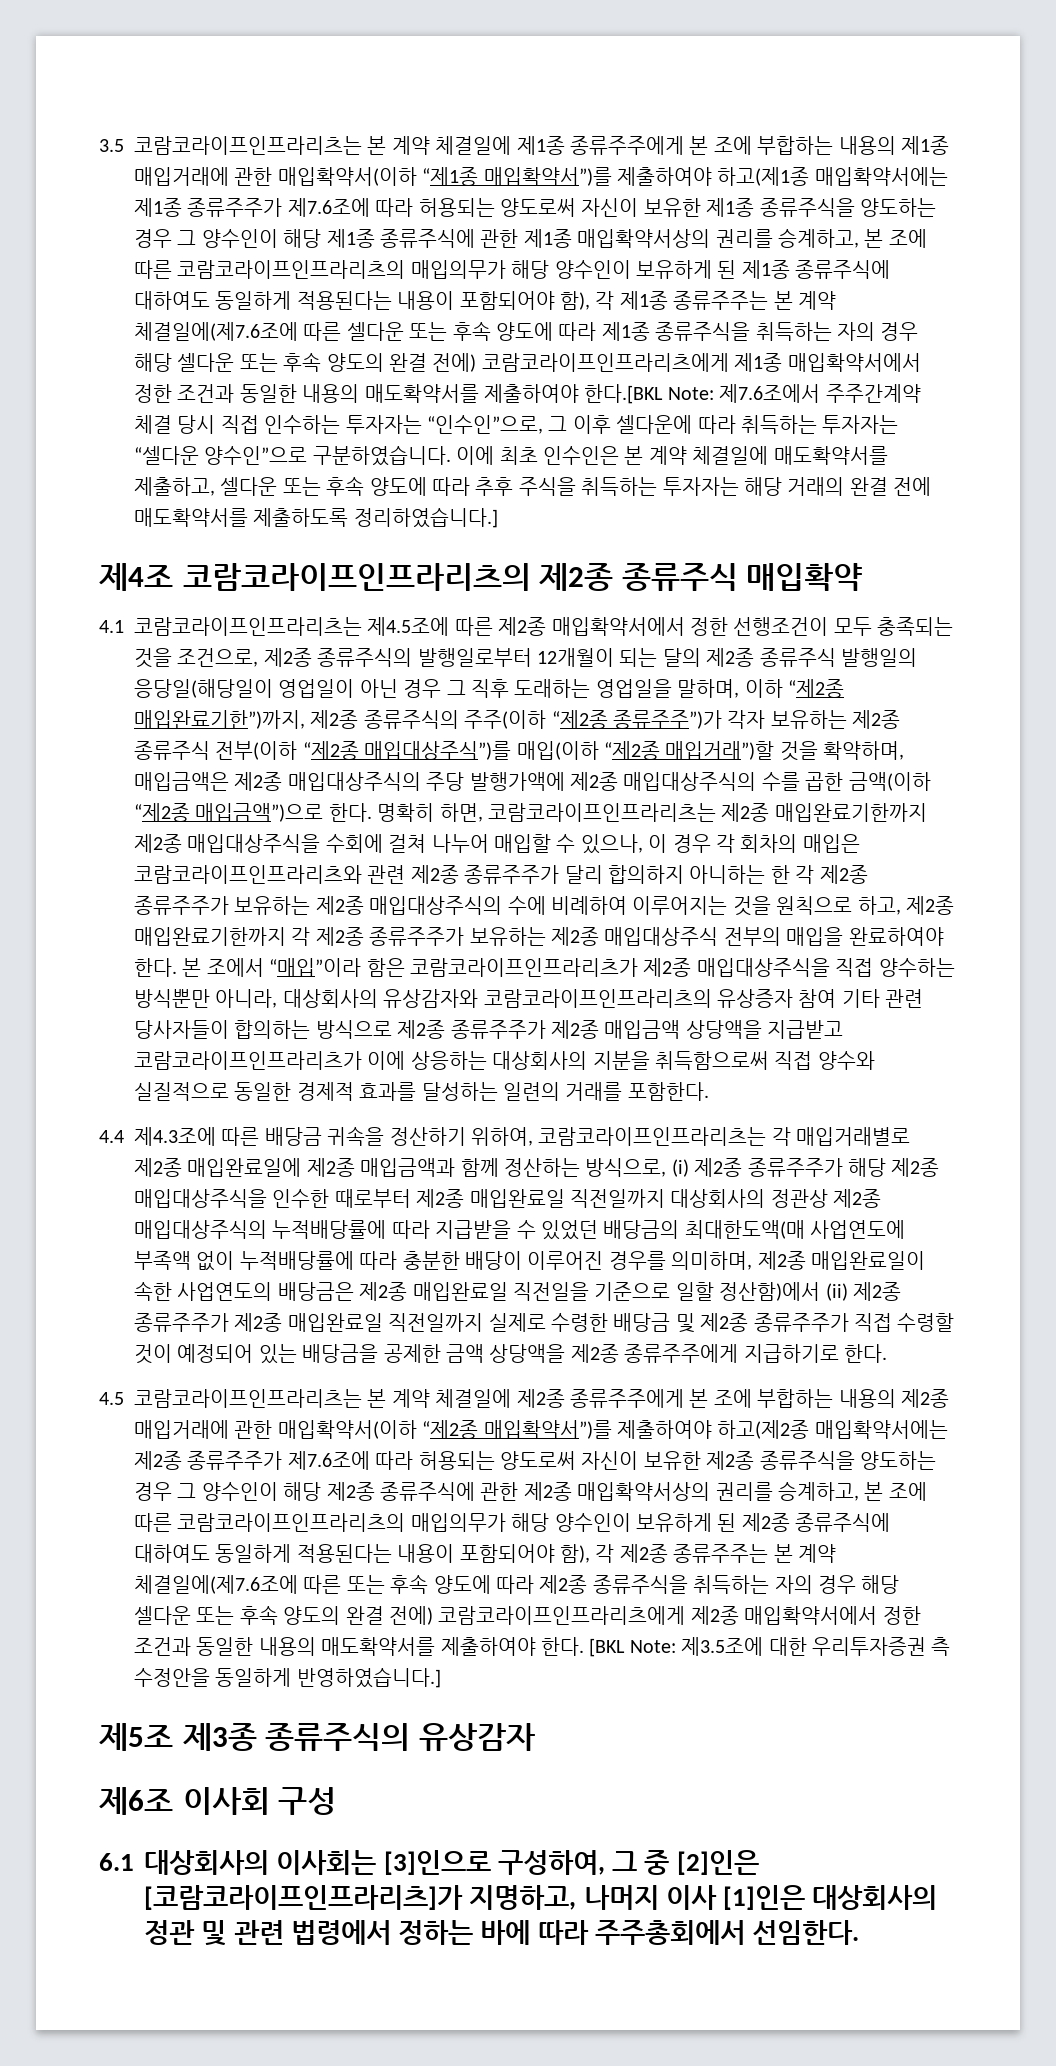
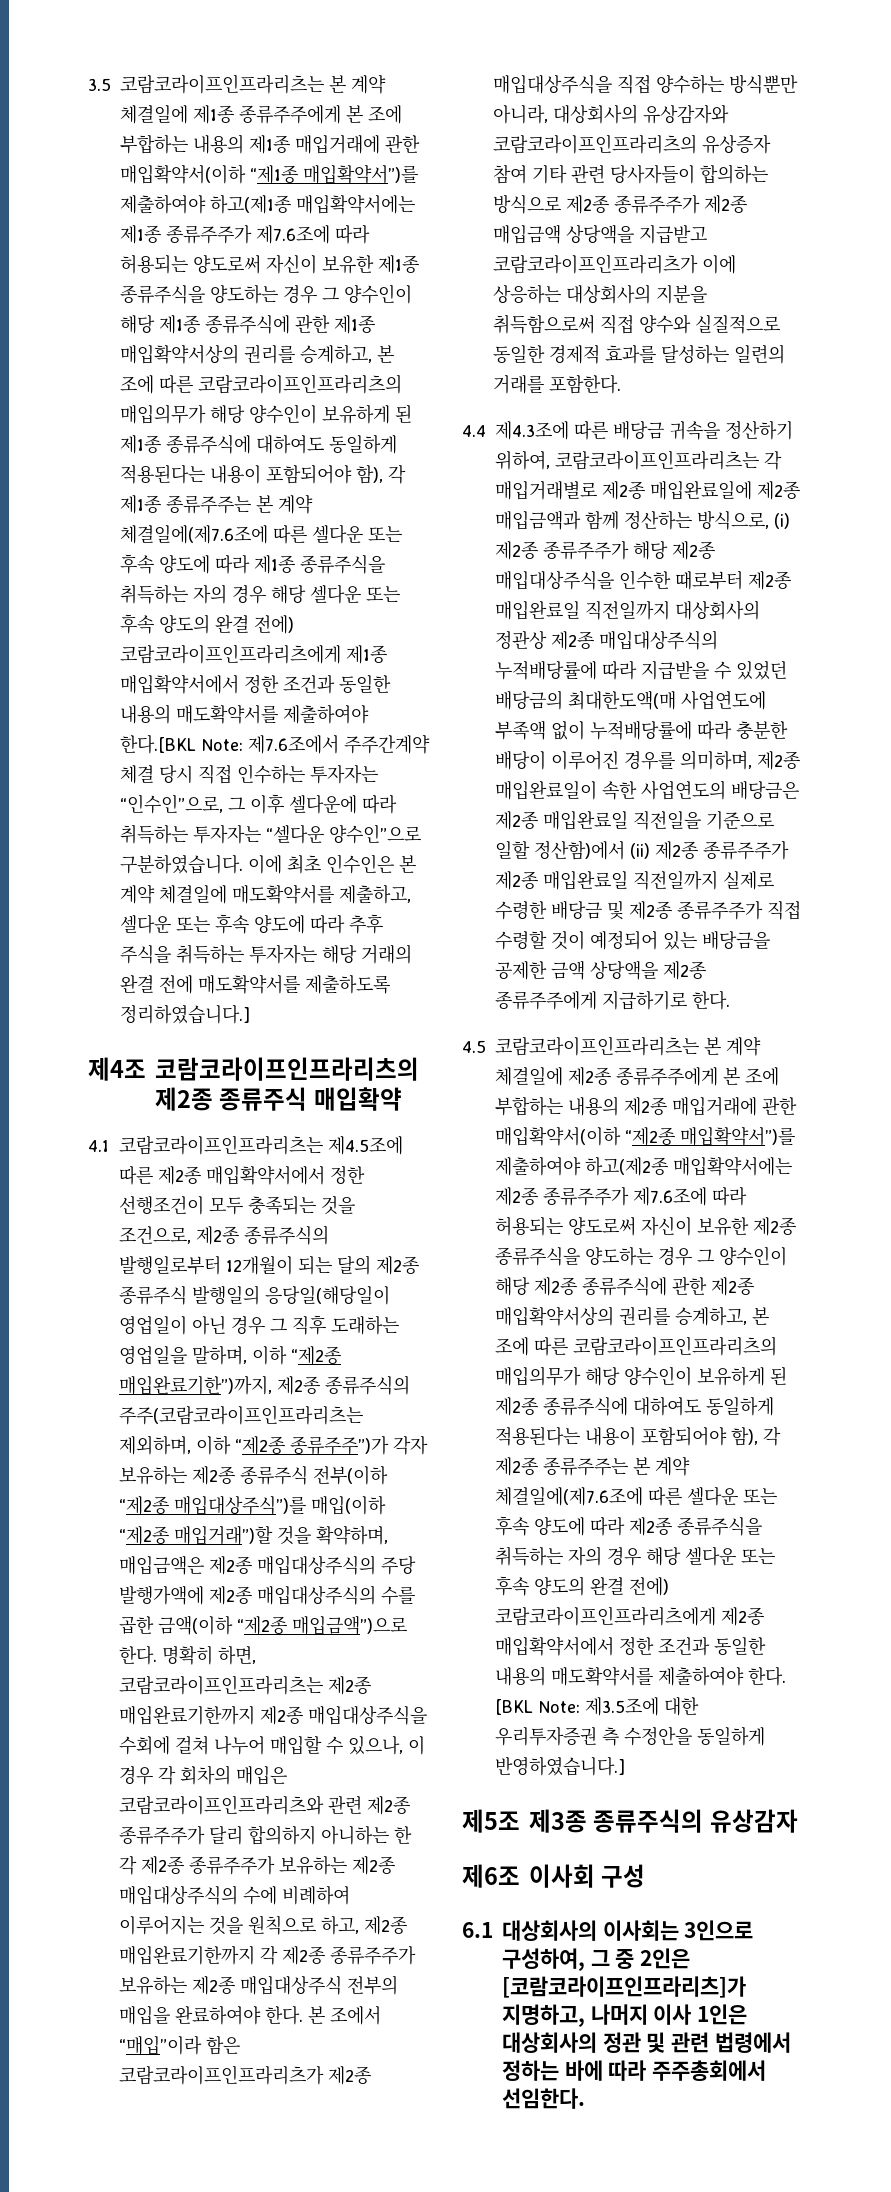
- 4.1 코람코라이프인프라리츠는 제4.5조에 따른 제2종 매입확약서에서 정한 선행조건이 모두 충족되는 것을 조건으로, 제2종 종류주식의 발행일로부터 12개월이 되는 달의 제2종 종류주식 발행일의 응당일(해당일이 영업일이 아닌 경우 그 직후 도래하는 영업일을 말하며, 이하 “제2종 매입완료기한”)까지, 제2종 종류주식의 주주(이하 “제2종 종류주주”)가 각자 보유하는 제2종 종류주식 전부(이하 “제2종 매입대상주식”)를 매입(이하 “제2종 매입거래”)할 것을 확약하며, 매입금액은 제2종 매입대상주식의 주당 발행가액에 제2종 매입대상주식의 수를 곱한 금액(이하 “제2종 매입금액”)으로 한다.
+ 4.1 코람코라이프인프라리츠는 제4.5조에 따른 제2종 매입확약서에서 정한 선행조건이 모두 충족되는 것을 조건으로, 제2종 종류주식의 발행일로부터 12개월이 되는 달의 제2종 종류주식 발행일의 응당일(해당일이 영업일이 아닌 경우 그 직후 도래하는 영업일을 말하며, 이하 “제2종 매입완료기한”)까지, 제2종 종류주식의 주주(코람코라이프인프라리츠는 제외하며, 이하 “제2종 종류주주”)가 각자 보유하는 제2종 종류주식 전부(이하 “제2종 매입대상주식”)를 매입(이하 “제2종 매입거래”)할 것을 확약하며, 매입금액은 제2종 매입대상주식의 주당 발행가액에 제2종 매입대상주식의 수를 곱한 금액(이하 “제2종 매입금액”)으로 한다.
- 4.5 코람코라이프인프라리츠는 본 계약 체결일에 제2종 종류주주에게 본 조에 부합하는 내용의 제2종 매입거래에 관한 매입확약서(이하 “제2종 매입확약서”)를 제출하여야 하고(제2종 매입확약서에는 제2종 종류주주가 제7.6조에 따라 허용되는 양도로써 자신이 보유한 제2종 종류주식을 양도하는 경우 그 양수인이 해당 제2종 종류주식에 관한 제2종 매입확약서상의 권리를 승계하고, 본 조에 따른 코람코라이프인프라리츠의 매입의무가 해당 양수인이 보유하게 된 제2종 종류주식에 대하여도 동일하게 적용된다는 내용이 포함되어야 함), 각 제2종 종류주주는 본 계약 체결일에(제7.6조에 따른 또는 후속 양도에 따라 제2종 종류주식을 취득하는 자의 경우 해당 셀다운 또는 후속 양도의 완결 전에) 코람코라이프인프라리츠에게 제2종 매입확약서에서 정한 조건과 동일한 내용의 매도확약서를 제출하여야 한다.
+ 4.5 코람코라이프인프라리츠는 본 계약 체결일에 제2종 종류주주에게 본 조에 부합하는 내용의 제2종 매입거래에 관한 매입확약서(이하 “제2종 매입확약서”)를 제출하여야 하고(제2종 매입확약서에는 제2종 종류주주가 제7.6조에 따라 허용되는 양도로써 자신이 보유한 제2종 종류주식을 양도하는 경우 그 양수인이 해당 제2종 종류주식에 관한 제2종 매입확약서상의 권리를 승계하고, 본 조에 따른 코람코라이프인프라리츠의 매입의무가 해당 양수인이 보유하게 된 제2종 종류주식에 대하여도 동일하게 적용된다는 내용이 포함되어야 함), 각 제2종 종류주주는 본 계약 체결일에(제7.6조에 따른 셀다운 또는 후속 양도에 따라 제2종 종류주식을 취득하는 자의 경우 해당 셀다운 또는 후속 양도의 완결 전에) 코람코라이프인프라리츠에게 제2종 매입확약서에서 정한 조건과 동일한 내용의 매도확약서를 제출하여야 한다.
- 6.1 대상회사의 이사회는 [3]인으로 구성하여, 그 중 [2]인은 [코람코라이프인프라리츠]가 지명하고, 나머지 이사 [1]인은 대상회사의 정관 및 관련 법령에서 정하는 바에 따라 주주총회에서 선임한다.
+ 6.1 대상회사의 이사회는 3인으로 구성하여, 그 중 2인은 [코람코라이프인프라리츠]가 지명하고, 나머지 이사 1인은 대상회사의 정관 및 관련 법령에서 정하는 바에 따라 주주총회에서 선임한다.

